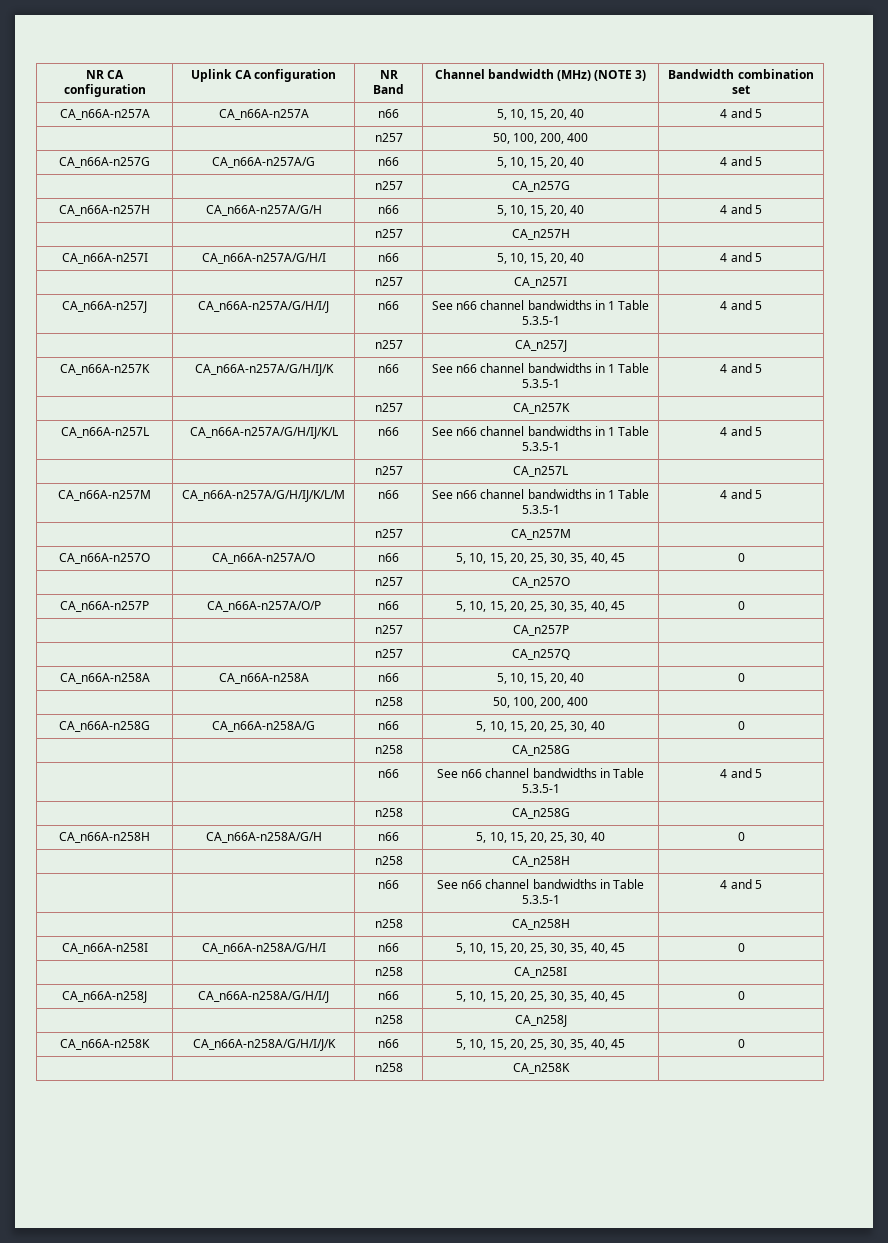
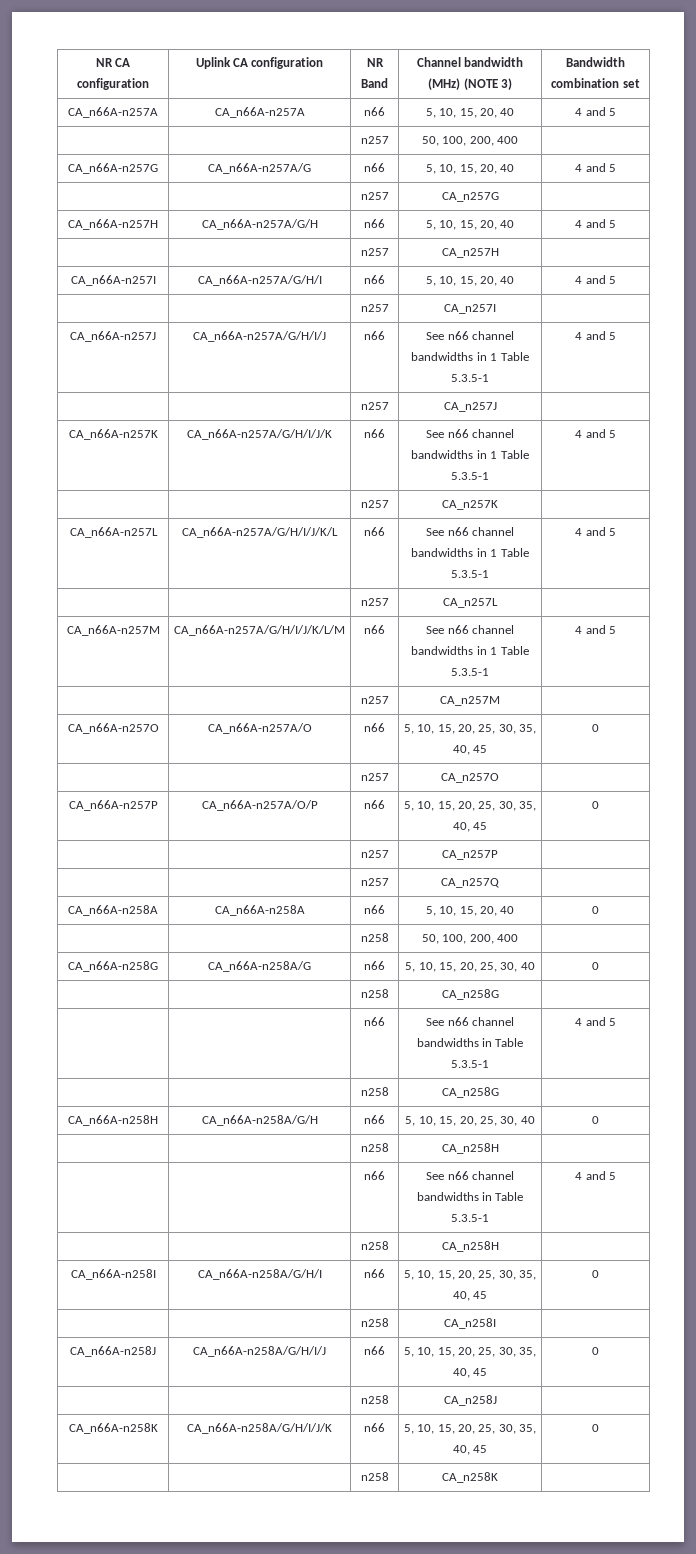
- CA_n66A-n257K | CA_n66A-n257A/G/H/IJ/K | n66 | See n66 channel bandwidths in 1 Table 5.3.5-1 | 4 and 5
+ CA_n66A-n257K | CA_n66A-n257A/G/H/I/J/K | n66 | See n66 channel bandwidths in 1 Table 5.3.5-1 | 4 and 5
- CA_n66A-n257L | CA_n66A-n257A/G/H/IJ/K/L | n66 | See n66 channel bandwidths in 1 Table 5.3.5-1 | 4 and 5
+ CA_n66A-n257L | CA_n66A-n257A/G/H/I/J/K/L | n66 | See n66 channel bandwidths in 1 Table 5.3.5-1 | 4 and 5
- CA_n66A-n257M | CA_n66A-n257A/G/H/IJ/K/L/M | n66 | See n66 channel bandwidths in 1 Table 5.3.5-1 | 4 and 5
+ CA_n66A-n257M | CA_n66A-n257A/G/H/I/J/K/L/M | n66 | See n66 channel bandwidths in 1 Table 5.3.5-1 | 4 and 5

